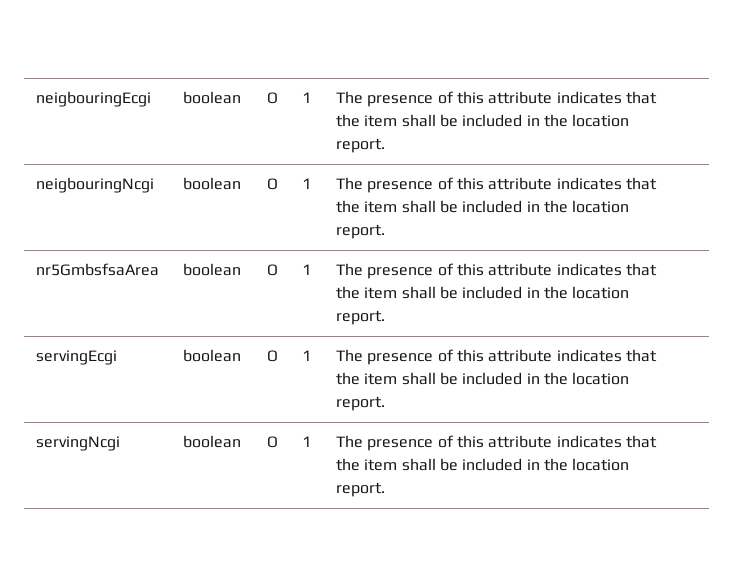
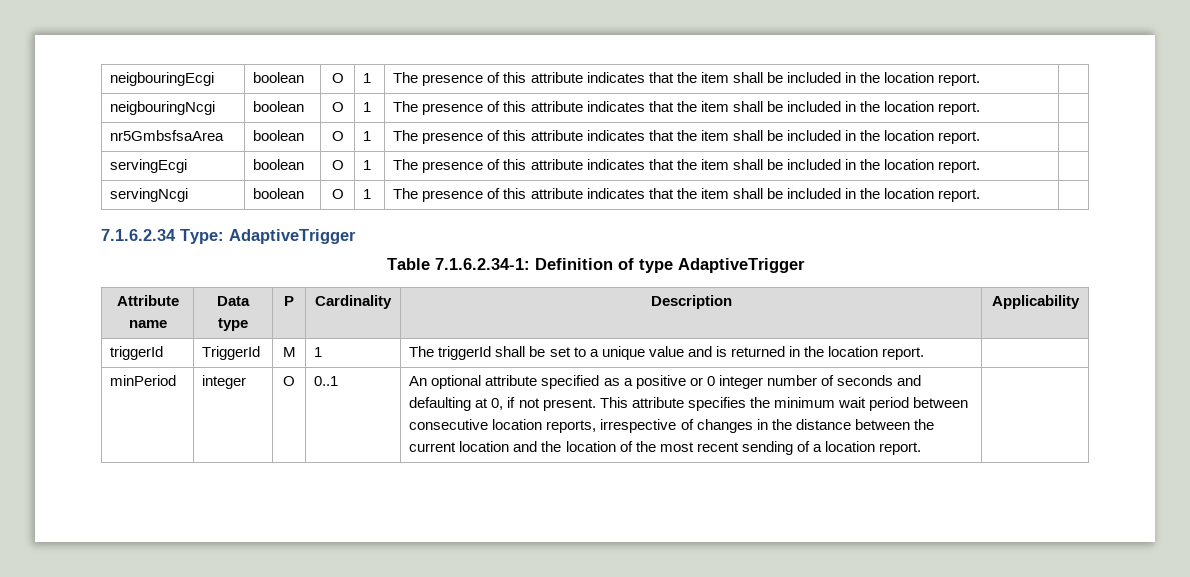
+ 7.1.6.2.34 Type: AdaptiveTrigger
+ Table 7.1.6.2.34-1: Definition of type AdaptiveTrigger
+ Attribute name | Data type | P | Cardinality | Description | Applicability
+ triggerId | TriggerId | M | 1 | The triggerId shall be set to a unique value and is returned in the location report. |
+ minPeriod | integer | O | 0..1 | An optional attribute specified as a positive or 0 integer number of seconds and defaulting at 0, if not present. This attribute specifies the minimum wait period between consecutive location reports, irrespective of changes in the distance between the current location and the location of the most recent sending of a location report.

